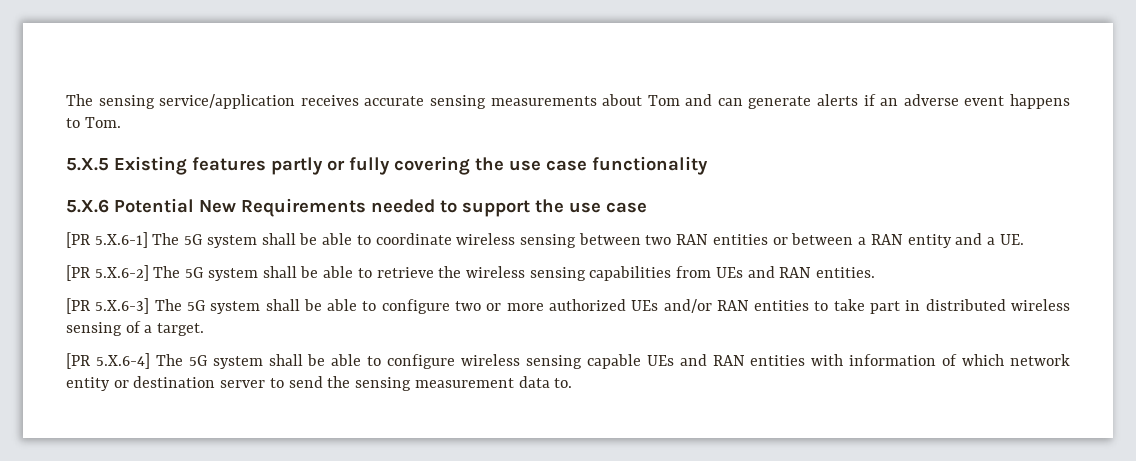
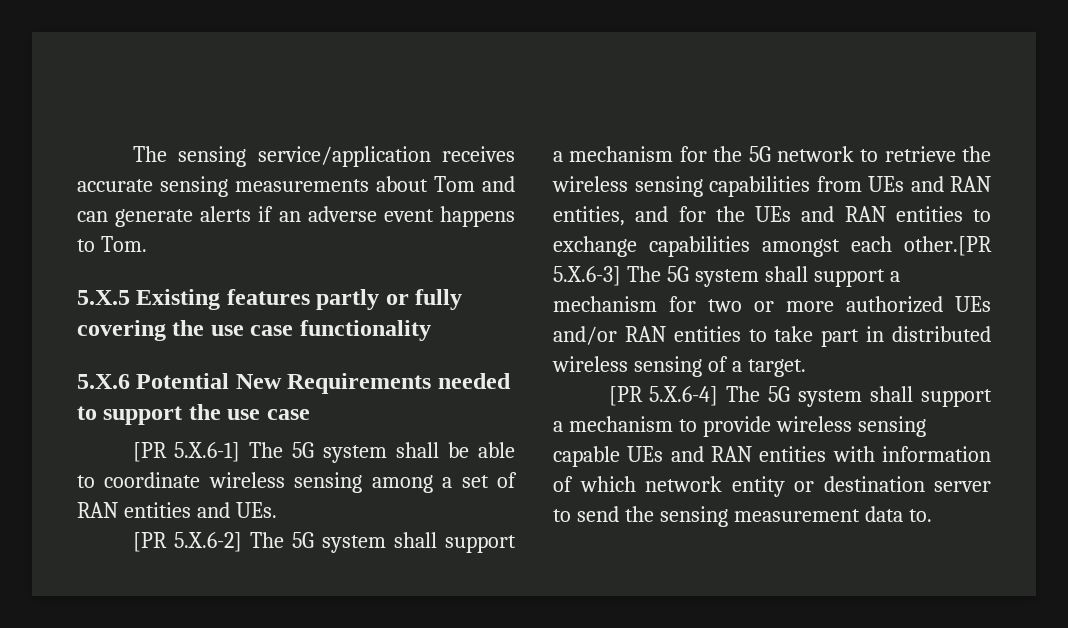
- [PR 5.X.6-1] The 5G system shall be able to coordinate wireless sensing between two RAN entities or between a RAN entity and a UE.
+ [PR 5.X.6-1] The 5G system shall be able to coordinate wireless sensing among a set of RAN entities and UEs.
- [PR 5.X.6-2] The 5G system shall be able to retrieve the wireless sensing capabilities from UEs and RAN entities.
- [PR 5.X.6-3] The 5G system shall be able to configure two or more authorized UEs and/or RAN entities to take part in distributed wireless sensing of a target.
+ [PR 5.X.6-2] The 5G system shall support a mechanism for the 5G network to retrieve the wireless sensing capabilities from UEs and RAN entities, and for the UEs and RAN entities to exchange capabilities amongst each other.[PR 5.X.6-3] The 5G system shall support a mechanism for two or more authorized UEs and/or RAN entities to take part in distributed wireless sensing of a target.
- [PR 5.X.6-4] The 5G system shall be able to configure wireless sensing capable UEs and RAN entities with information of which network entity or destination server to send the sensing measurement data to.
+ [PR 5.X.6-4] The 5G system shall support a mechanism to provide wireless sensing capable UEs and RAN entities with information of which network entity or destination server to send the sensing measurement data to.

